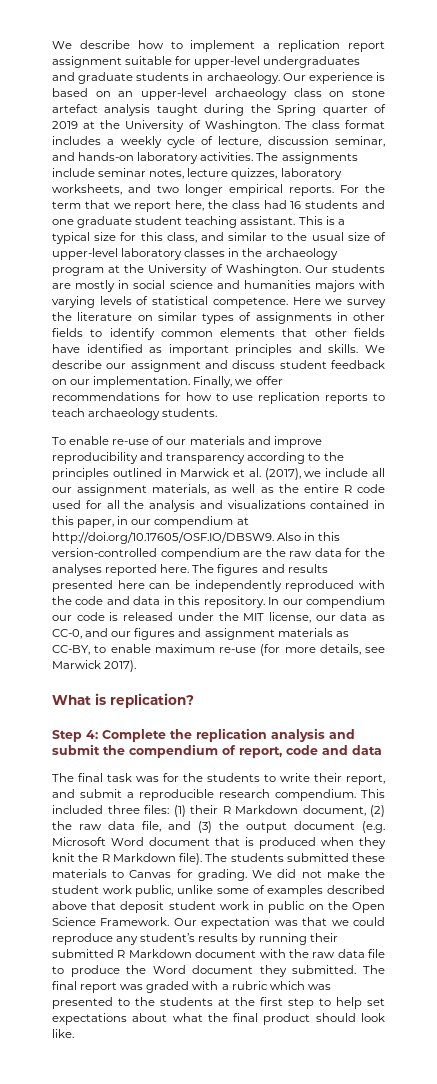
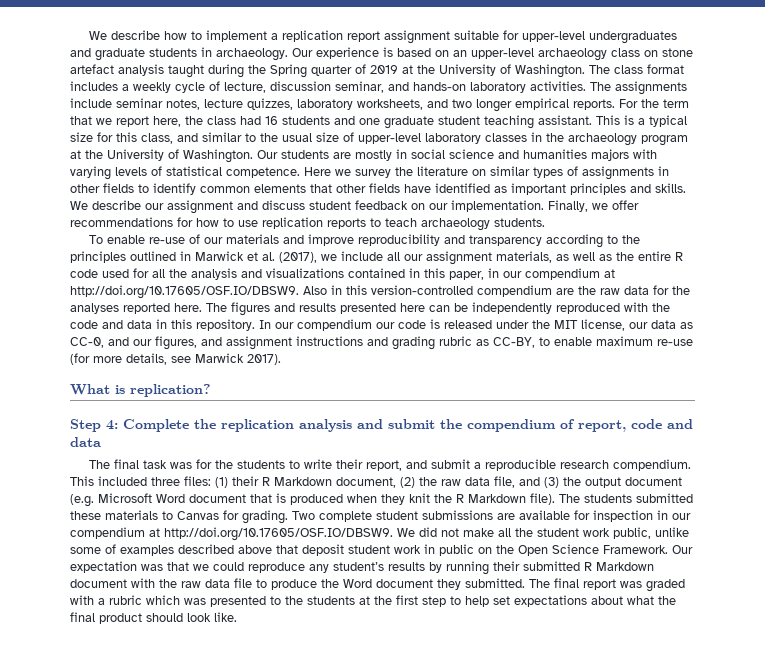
- In our compendium our code is released under the MIT license, our data as CC-0, and our figures and assignment materials as CC-BY, to enable maximum re-use (for more details, see Marwick 2017).
+ In our compendium our code is released under the MIT license, our data as CC-0, and our figures, and assignment instructions and grading rubric as CC-BY, to enable maximum re-use (for more details, see Marwick 2017).
- We did not make the student work public, unlike some of examples described above that deposit student work in public on the Open Science Framework.
+ Two complete student submissions are available for inspection in our compendium at http://doi.org/10.17605/OSF.IO/DBSW9. We did not make all the student work public, unlike some of examples described above that deposit student work in public on the Open Science Framework.

